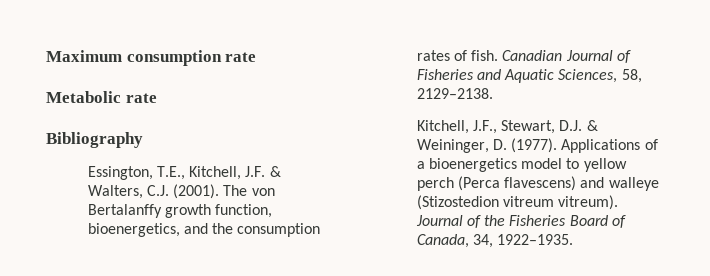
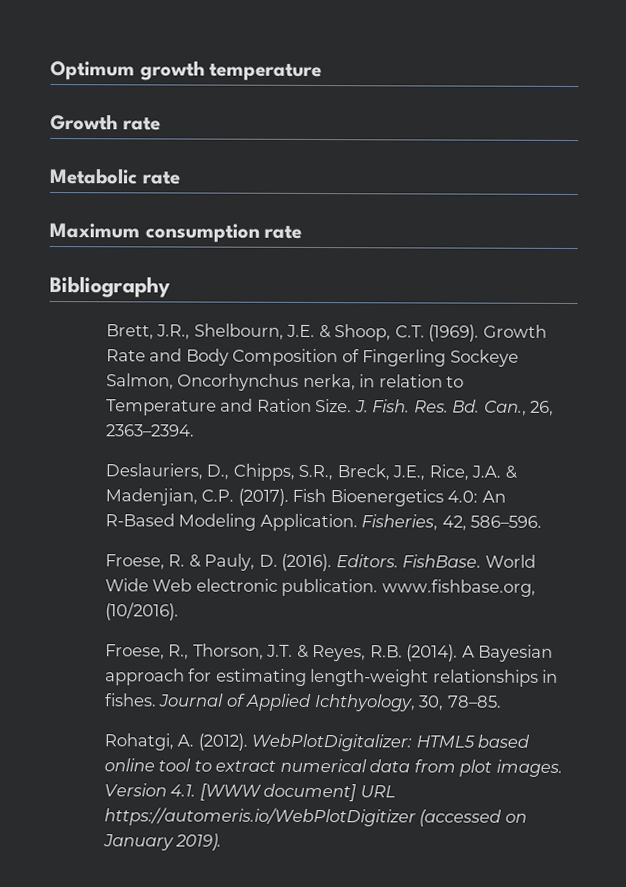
- Maximum consumption rate
+ Optimum growth temperature
+ Growth rate
+ Maximum consumption rate
  Bibliography
- Essington, T.E., Kitchell, J.F. & Walters, C.J. (2001). The von Bertalanffy growth function, bioenergetics, and the consumption rates of fish. Canadian Journal of Fisheries and Aquatic Sciences, 58, 2129–2138.
- Kitchell, J.F., Stewart, D.J. & Weininger, D. (1977). Applications of a bioenergetics model to yellow perch (Perca flavescens) and walleye (Stizostedion vitreum vitreum). Journal of the Fisheries Board of Canada, 34, 1922–1935.
+ Brett, J.R., Shelbourn, J.E. & Shoop, C.T. (1969). Growth Rate and Body Composition of Fingerling Sockeye Salmon, Oncorhynchus nerka, in relation to Temperature and Ration Size. J. Fish. Res. Bd. Can., 26, 2363–2394.
+ Deslauriers, D., Chipps, S.R., Breck, J.E., Rice, J.A. & Madenjian, C.P. (2017). Fish Bioenergetics 4.0: An R-Based Modeling Application. Fisheries, 42, 586–596.
+ Froese, R. & Pauly, D. (2016). Editors. FishBase. World Wide Web electronic publication. www.fishbase.org, (10/2016).
+ Froese, R., Thorson, J.T. & Reyes, R.B. (2014). A Bayesian approach for estimating length‐weight relationships in fishes. Journal of Applied Ichthyology, 30, 78–85.
+ Rohatgi, A. (2012). WebPlotDigitalizer: HTML5 based online tool to extract numerical data from plot images. Version 4.1. [WWW document] URL https://automeris.io/WebPlotDigitizer (accessed on January 2019).

